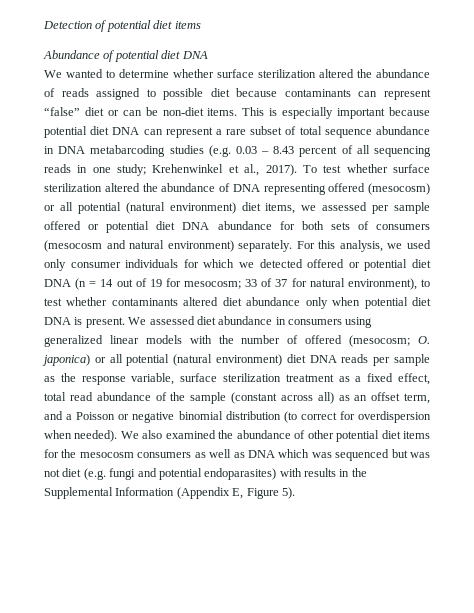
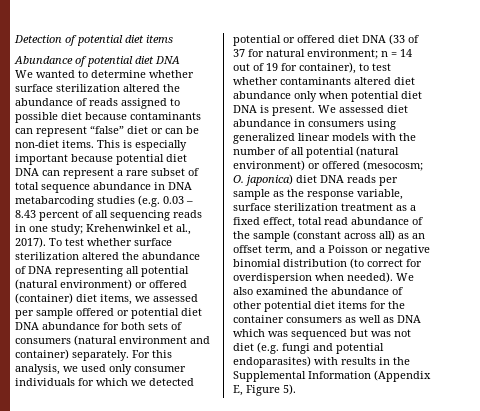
- To test whether surface sterilization altered the abundance of DNA representing offered (mesocosm) or all potential (natural environment) diet items, we assessed per sample offered or potential diet DNA abundance for both sets of consumers (mesocosm and natural environment) separately.
+ To test whether surface sterilization altered the abundance of DNA representing all potential (natural environment) or offered (container) diet items, we assessed per sample offered or potential diet DNA abundance for both sets of consumers (natural environment and container) separately.
- For this analysis, we used only consumer individuals for which we detected offered or potential diet DNA (n = 14 out of 19 for mesocosm; 33 of 37 for natural environment), to test whether contaminants altered diet abundance only when potential diet DNA is present.
+ For this analysis, we used only consumer individuals for which we detected potential or offered diet DNA (33 of 37 for natural environment; n = 14 out of 19 for container), to test whether contaminants altered diet abundance only when potential diet DNA is present.
- We assessed diet abundance in consumers using generalized linear models with the number of offered (mesocosm; O. japonica) or all potential (natural environment) diet DNA reads per sample as the response variable, surface sterilization treatment as a fixed effect, total read abundance of the sample (constant across all) as an offset term, and a Poisson or negative binomial distribution (to correct for overdispersion when needed).
+ We assessed diet abundance in consumers using generalized linear models with the number of all potential (natural environment) or offered (mesocosm; O. japonica) diet DNA reads per sample as the response variable, surface sterilization treatment as a fixed effect, total read abundance of the sample (constant across all) as an offset term, and a Poisson or negative binomial distribution (to correct for overdispersion when needed).
- We also examined the abundance of other potential diet items for the mesocosm consumers as well as DNA which was sequenced but was not diet (e.g. fungi and potential endoparasites) with results in the Supplemental Information (Appendix E, Figure 5).
+ We also examined the abundance of other potential diet items for the container consumers as well as DNA which was sequenced but was not diet (e.g. fungi and potential endoparasites) with results in the Supplemental Information (Appendix E, Figure 5).

